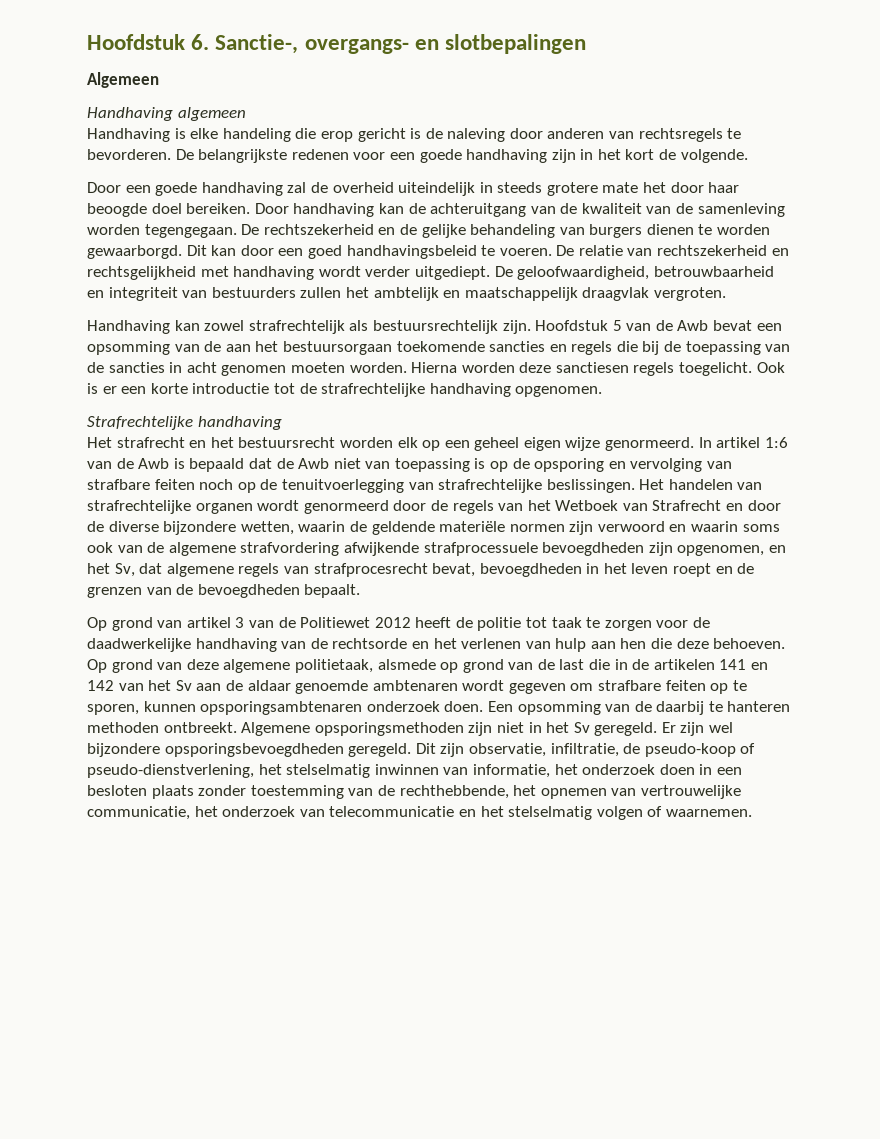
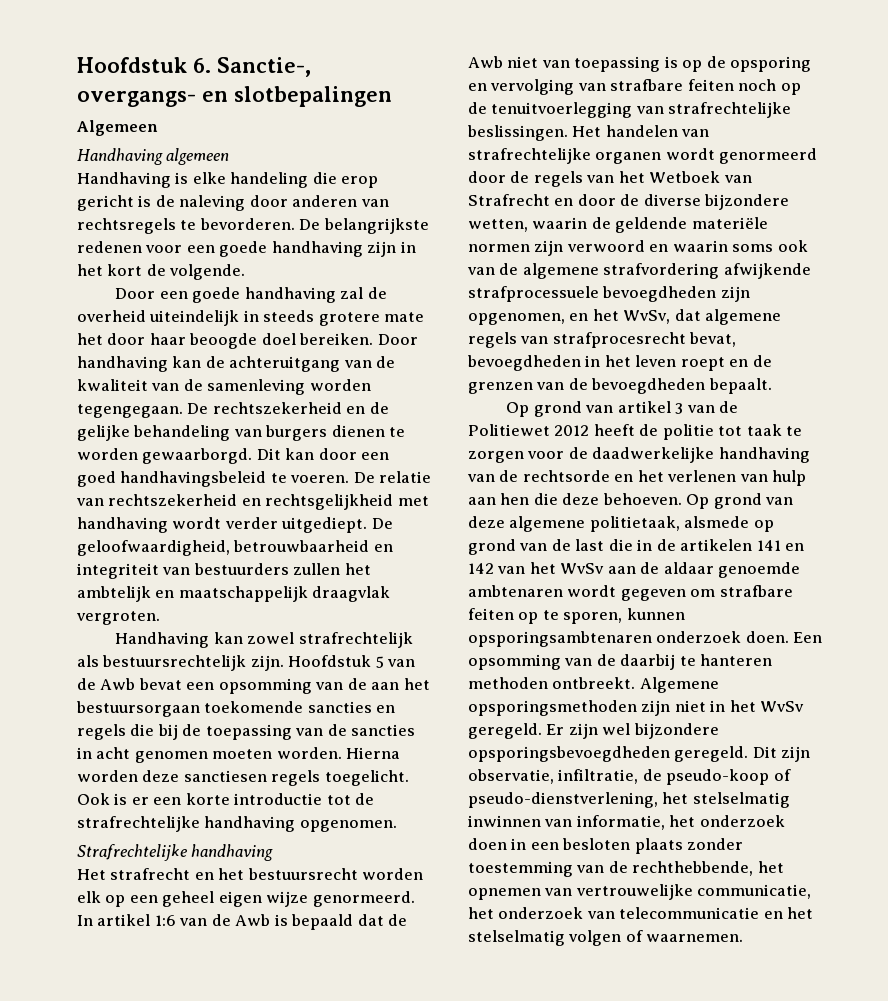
- Het handelen van strafrechtelijke organen wordt genormeerd door de regels van het Wetboek van Strafrecht en door de diverse bijzondere wetten, waarin de geldende materiële normen zijn verwoord en waarin soms ook van de algemene strafvordering afwijkende strafprocessuele bevoegdheden zijn opgenomen, en het Sv, dat algemene regels van strafprocesrecht bevat, bevoegdheden in het leven roept en de grenzen van de bevoegdheden bepaalt.
+ Het handelen van strafrechtelijke organen wordt genormeerd door de regels van het Wetboek van Strafrecht en door de diverse bijzondere wetten, waarin de geldende materiële normen zijn verwoord en waarin soms ook van de algemene strafvordering afwijkende strafprocessuele bevoegdheden zijn opgenomen, en het WvSv, dat algemene regels van strafprocesrecht bevat, bevoegdheden in het leven roept en de grenzen van de bevoegdheden bepaalt.
- Op grond van deze algemene politietaak, alsmede op grond van de last die in de artikelen 141 en 142 van het Sv aan de aldaar genoemde ambtenaren wordt gegeven om strafbare feiten op te sporen, kunnen opsporingsambtenaren onderzoek doen.
+ Op grond van deze algemene politietaak, alsmede op grond van de last die in de artikelen 141 en 142 van het WvSv aan de aldaar genoemde ambtenaren wordt gegeven om strafbare feiten op te sporen, kunnen opsporingsambtenaren onderzoek doen.
- Algemene opsporingsmethoden zijn niet in het Sv geregeld.
+ Algemene opsporingsmethoden zijn niet in het WvSv geregeld.

